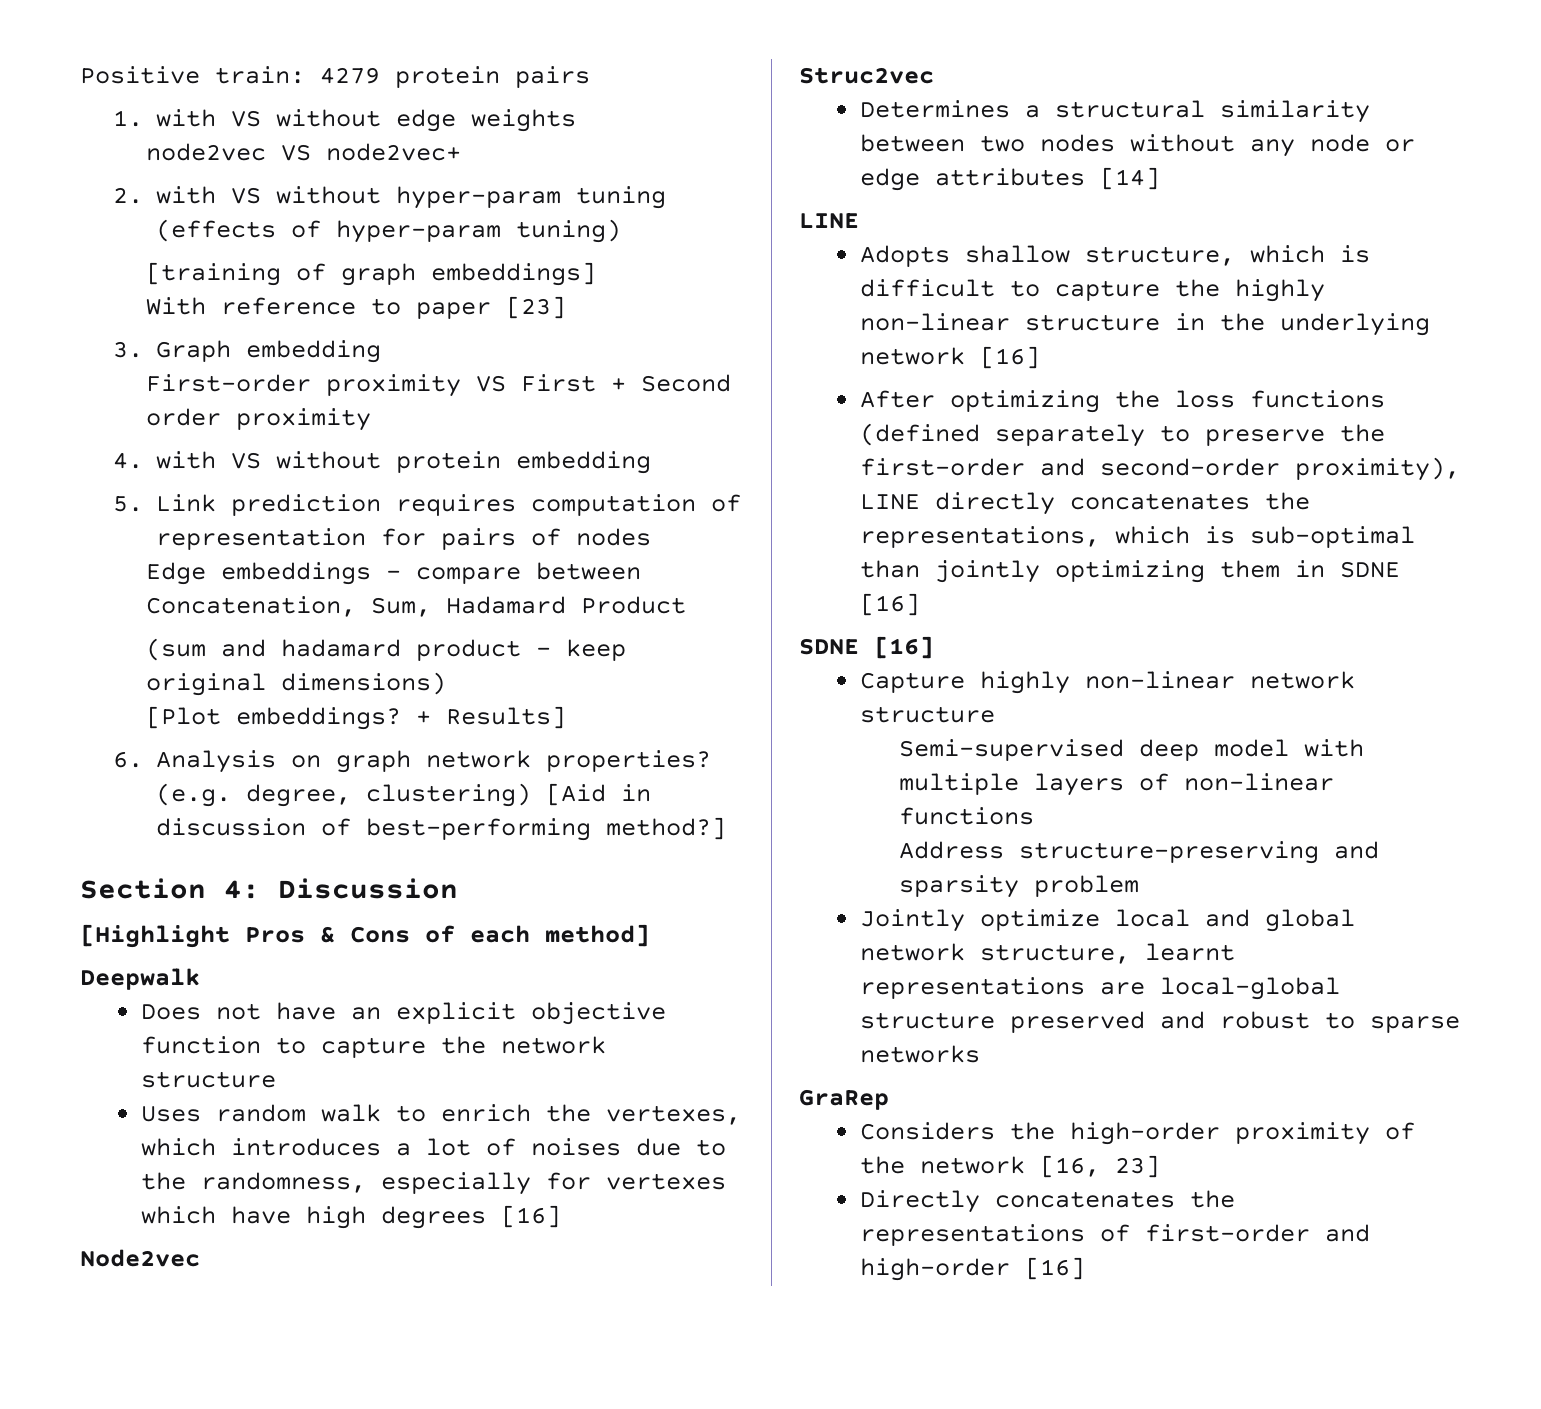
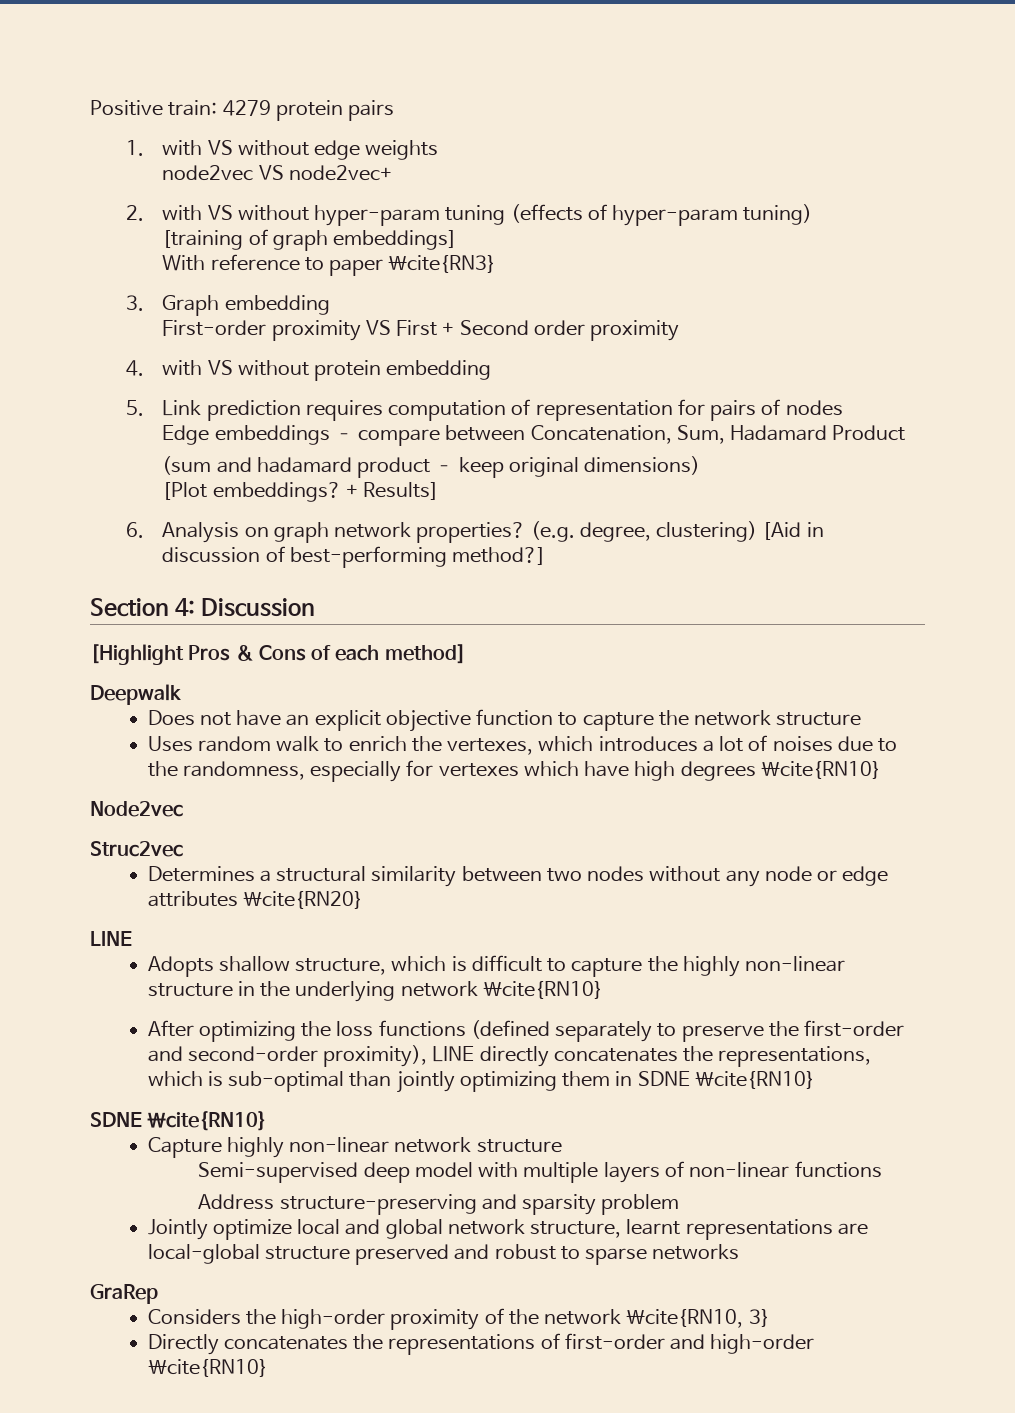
- With reference to paper [23]
+ With reference to paper \cite{RN3}
- Uses random walk to enrich the vertexes, which introduces a lot of noises due to the randomness, especially for vertexes which have high degrees [16]
+ Uses random walk to enrich the vertexes, which introduces a lot of noises due to the randomness, especially for vertexes which have high degrees \cite{RN10}
- Determines a structural similarity between two nodes without any node or edge attributes [14]
+ Determines a structural similarity between two nodes without any node or edge attributes \cite{RN20}
- Adopts shallow structure, which is difficult to capture the highly non-linear structure in the underlying network [16]
+ Adopts shallow structure, which is difficult to capture the highly non-linear structure in the underlying network \cite{RN10}
- After optimizing the loss functions (defined separately to preserve the first-order and second-order proximity), LINE directly concatenates the representations, which is sub-optimal than jointly optimizing them in SDNE [16]
- SDNE [16]
+ After optimizing the loss functions (defined separately to preserve the first-order and second-order proximity), LINE directly concatenates the representations, which is sub-optimal than jointly optimizing them in SDNE \cite{RN10}
+ SDNE \cite{RN10}
- Considers the high-order proximity of the network [16, 23]
+ Considers the high-order proximity of the network \cite{RN10, 3}
- Directly concatenates the representations of first-order and high-order [16]
+ Directly concatenates the representations of first-order and high-order \cite{RN10}

